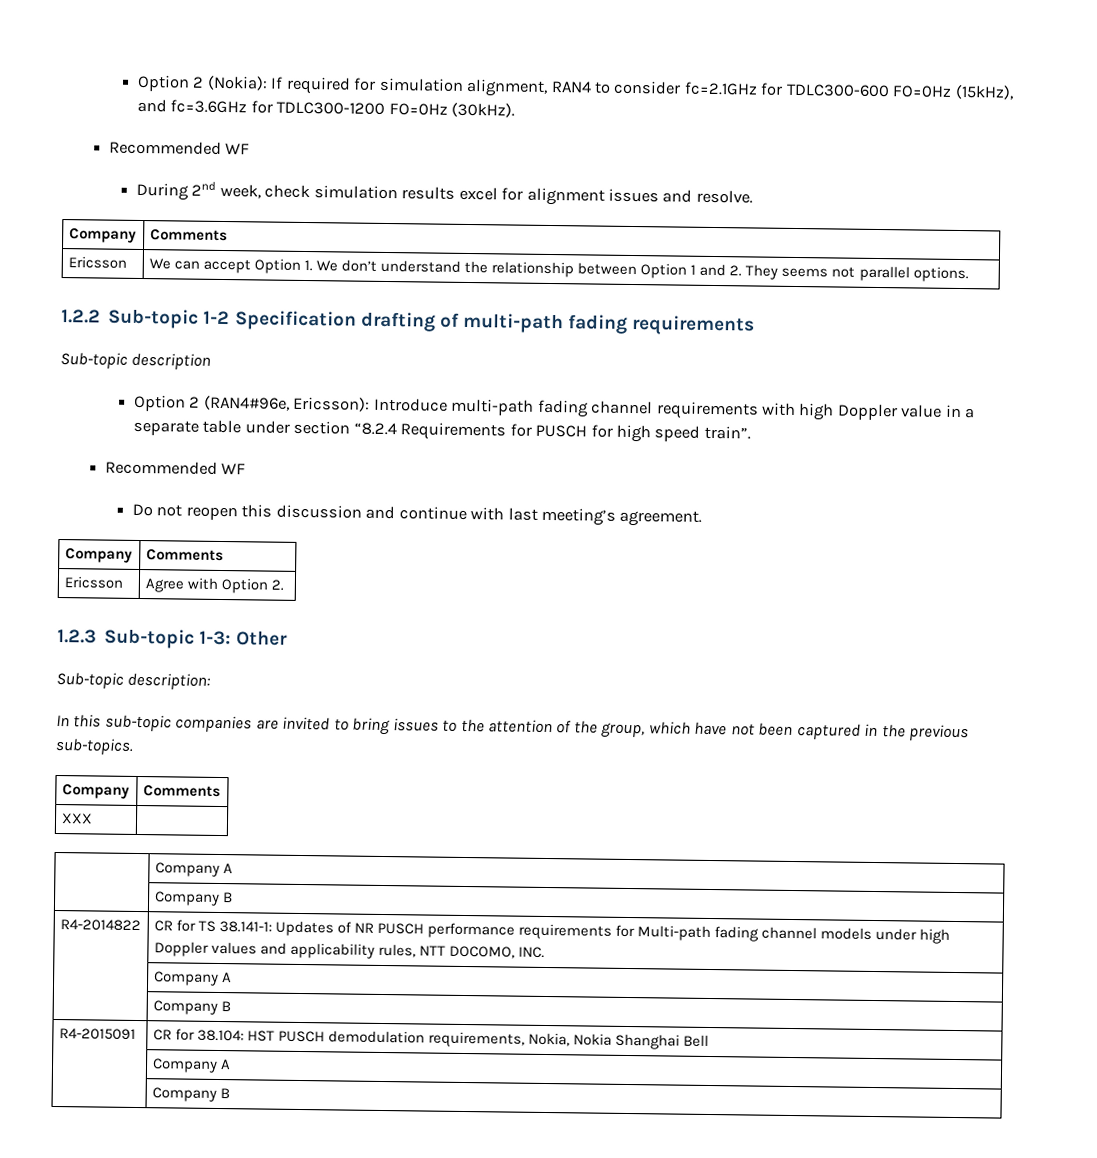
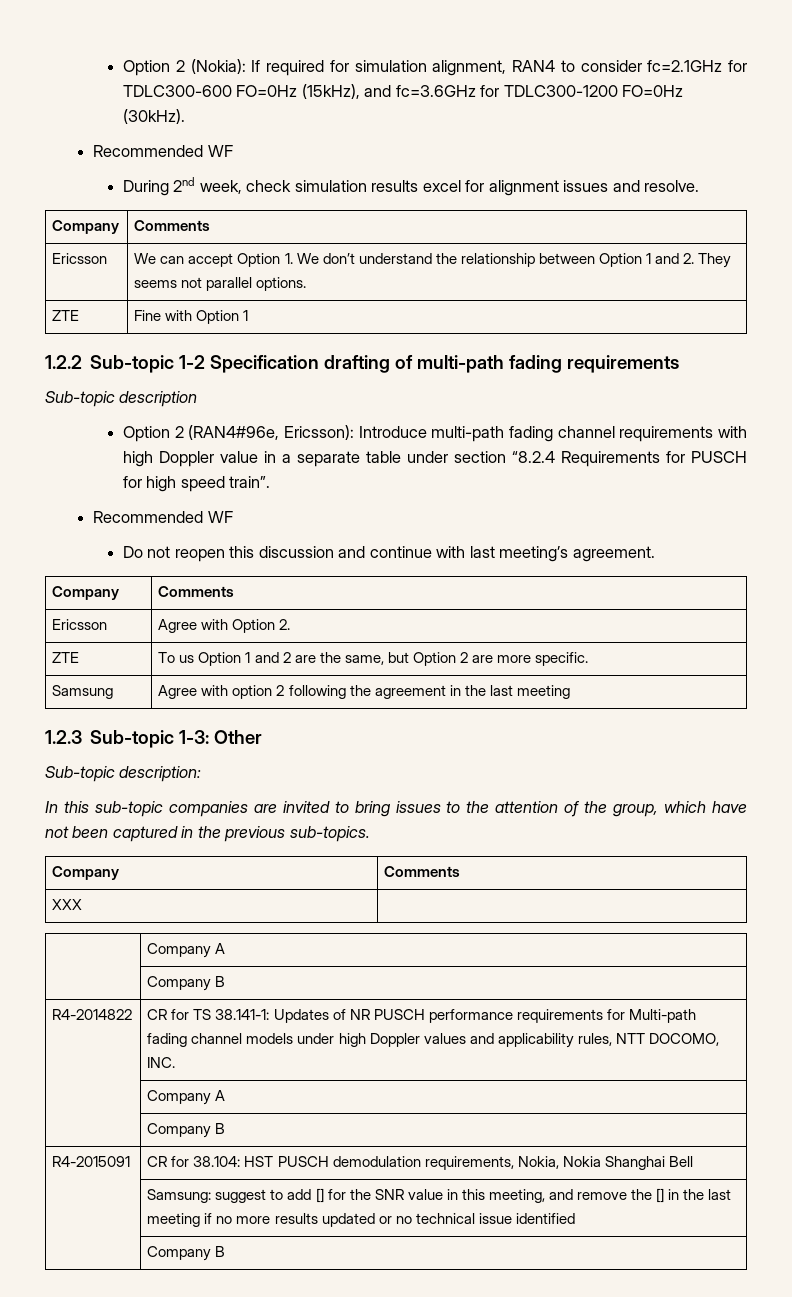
+ ZTE | Fine with Option 1
+ ZTE | To us Option 1 and 2 are the same, but Option 2 are more specific.
+ Samsung | Agree with option 2 following the agreement in the last meeting
  R4-2015091 | CR for 38.104: HST PUSCH demodulation requirements, Nokia, Nokia Shanghai Bell
- | Company A
+ | Samsung: suggest to add [] for the SNR value in this meeting, and remove the [] in the last meeting if no more results updated or no technical issue identified

